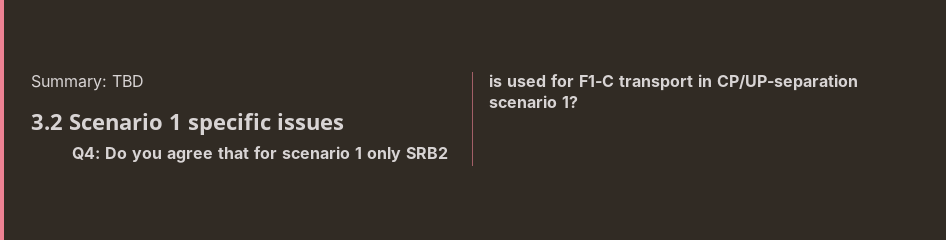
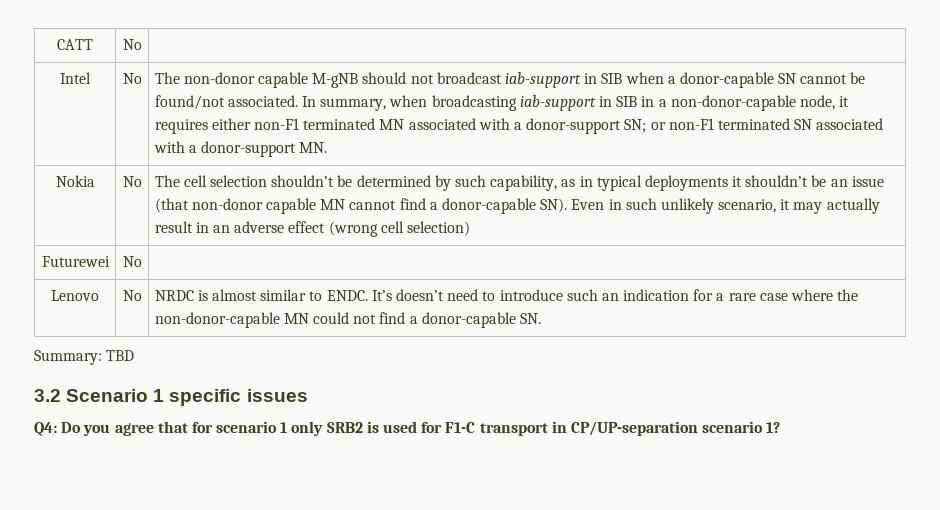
+ CATT | No |
+ Intel | No | The non-donor capable M-gNB should not broadcast iab-support in SIB when a donor-capable SN cannot be found/not associated. In summary, when broadcasting iab-support in SIB in a non-donor-capable node, it requires either non-F1 terminated MN associated with a donor-support SN; or non-F1 terminated SN associated with a donor-support MN.
+ Nokia | No | The cell selection shouldn’t be determined by such capability, as in typical deployments it shouldn’t be an issue (that non-donor capable MN cannot find a donor-capable SN). Even in such unlikely scenario, it may actually result in an adverse effect (wrong cell selection)
+ Futurewei | No |
+ Lenovo | No | NRDC is almost similar to ENDC. It’s doesn’t need to introduce such an indication for a rare case where the non-donor-capable MN could not find a donor-capable SN.

